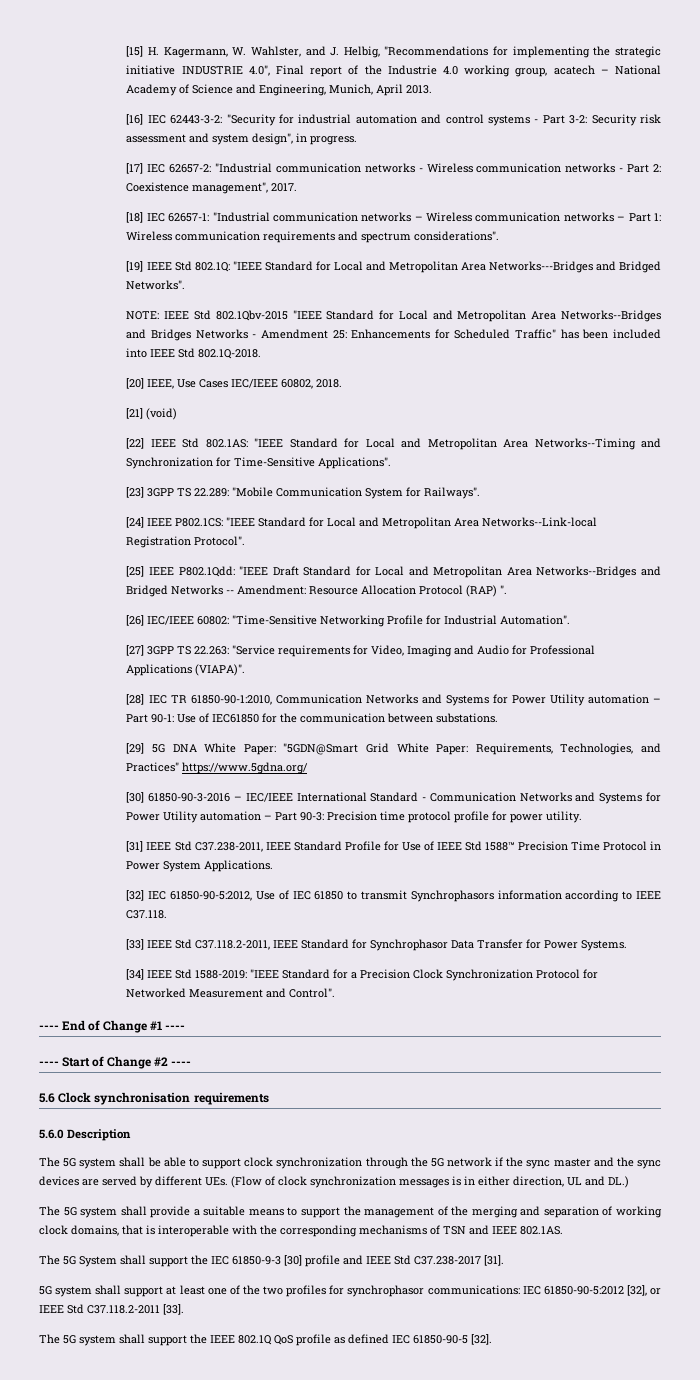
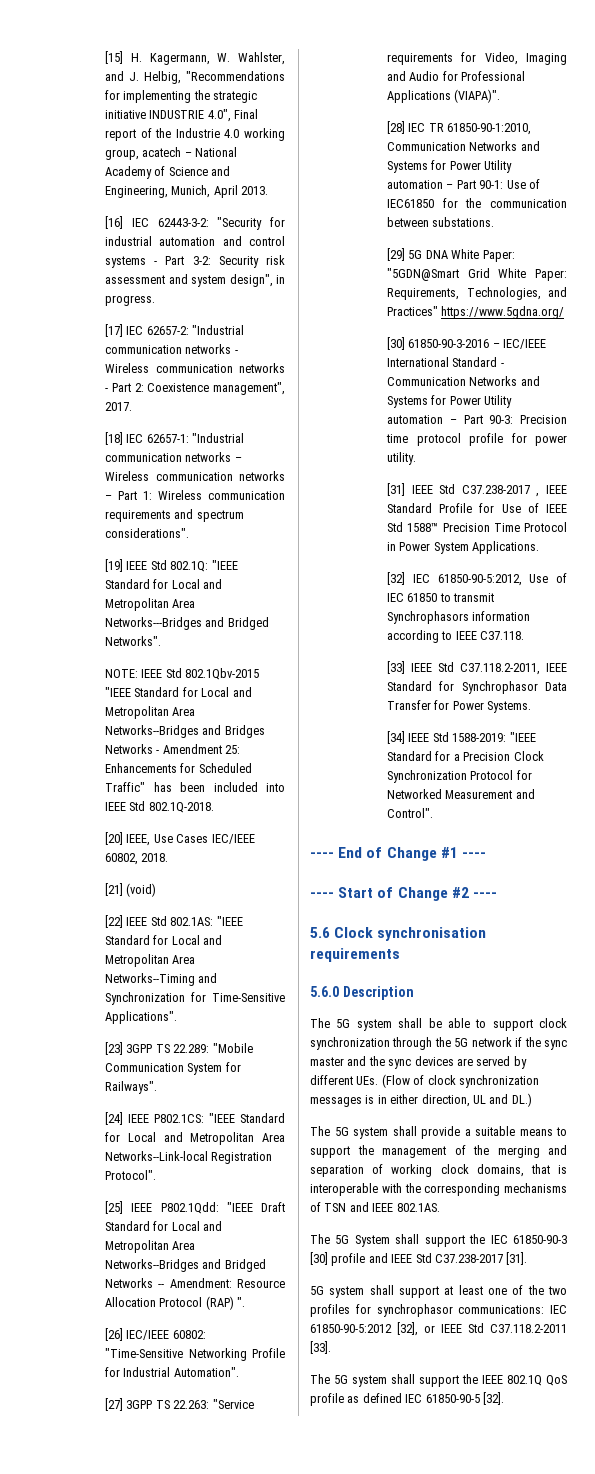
- [31] IEEE Std C37.238-2011, IEEE Standard Profile for Use of IEEE Std 1588™ Precision Time Protocol in Power System Applications.
+ [31] IEEE Std C37.238-2017 , IEEE Standard Profile for Use of IEEE Std 1588™ Precision Time Protocol in Power System Applications.
- The 5G System shall support the IEC 61850-9-3 [30] profile and IEEE Std C37.238-2017 [31].
+ The 5G System shall support the IEC 61850-90-3 [30] profile and IEEE Std C37.238-2017 [31].

